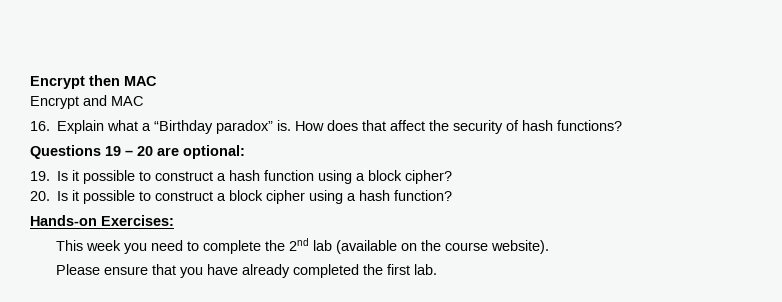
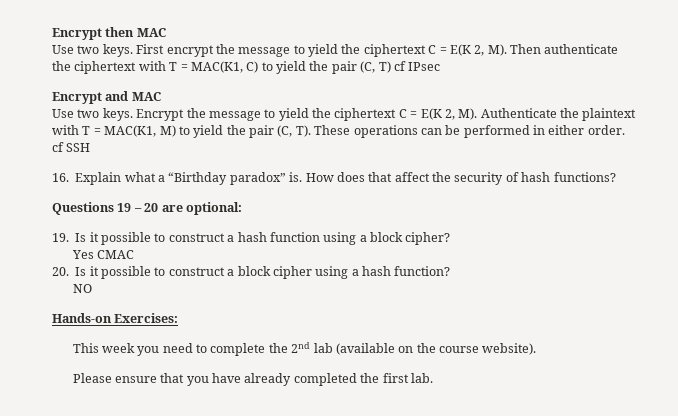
+ Use two keys. First encrypt the message to yield the ciphertext C = E(K 2, M). Then authenticate the ciphertext with T = MAC(K1, C) to yield the pair (C, T) cf IPsec
  Encrypt and MAC
+ Use two keys. Encrypt the message to yield the ciphertext C = E(K 2, M). Authenticate the plaintext with T = MAC(K1, M) to yield the pair (C, T). These operations can be performed in either order. cf SSH
+ Yes CMAC
+ NO

